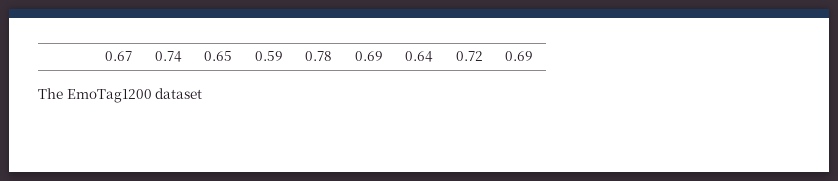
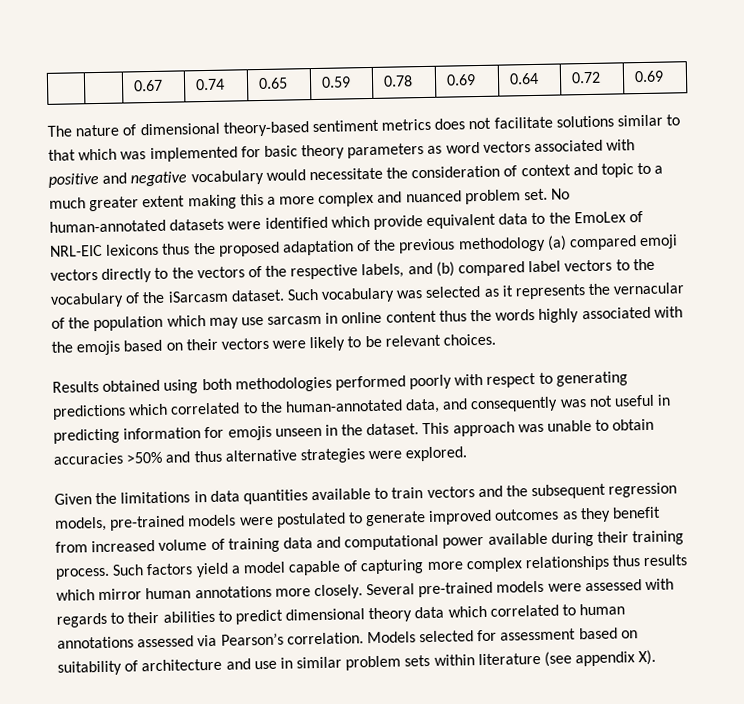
- The EmoTag1200 dataset
+ The nature of dimensional theory-based sentiment metrics does not facilitate solutions similar to that which was implemented for basic theory parameters as word vectors associated with positive and negative vocabulary would necessitate the consideration of context and topic to a much greater extent making this a more complex and nuanced problem set. No human-annotated datasets were identified which provide equivalent data to the EmoLex of NRL-EIC lexicons thus the proposed adaptation of the previous methodology (a) compared emoji vectors directly to the vectors of the respective labels, and (b) compared label vectors to the vocabulary of the iSarcasm dataset. Such vocabulary was selected as it represents the vernacular of the population which may use sarcasm in online content thus the words highly associated with the emojis based on their vectors were likely to be relevant choices.
+ Results obtained using both methodologies performed poorly with respect to generating predictions which correlated to the human-annotated data, and consequently was not useful in predicting information for emojis unseen in the dataset. This approach was unable to obtain accuracies >50% and thus alternative strategies were explored.
+ Given the limitations in data quantities available to train vectors and the subsequent regression models, pre-trained models were postulated to generate improved outcomes as they benefit from increased volume of training data and computational power available during their training process. Such factors yield a model capable of capturing more complex relationships thus results which mirror human annotations more closely. Several pre-trained models were assessed with regards to their abilities to predict dimensional theory data which correlated to human annotations assessed via Pearson’s correlation. Models selected for assessment based on suitability of architecture and use in similar problem sets within literature (see appendix X).

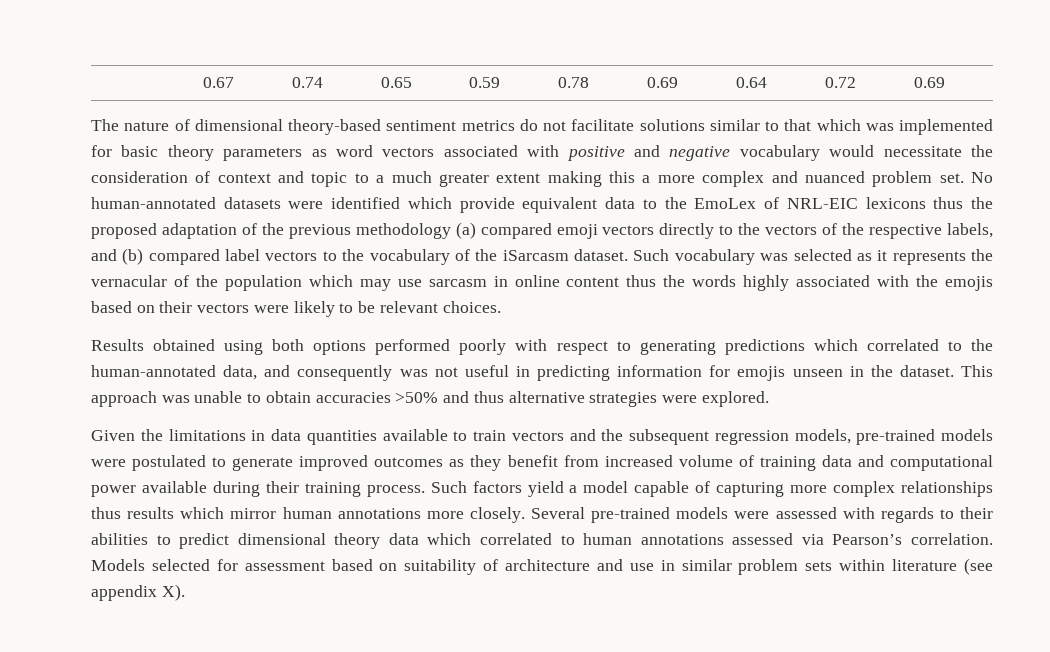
- The nature of dimensional theory-based sentiment metrics does not facilitate solutions similar to that which was implemented for basic theory parameters as word vectors associated with positive and negative vocabulary would necessitate the consideration of context and topic to a much greater extent making this a more complex and nuanced problem set.
+ The nature of dimensional theory-based sentiment metrics do not facilitate solutions similar to that which was implemented for basic theory parameters as word vectors associated with positive and negative vocabulary would necessitate the consideration of context and topic to a much greater extent making this a more complex and nuanced problem set.
- Results obtained using both methodologies performed poorly with respect to generating predictions which correlated to the human-annotated data, and consequently was not useful in predicting information for emojis unseen in the dataset.
+ Results obtained using both options performed poorly with respect to generating predictions which correlated to the human-annotated data, and consequently was not useful in predicting information for emojis unseen in the dataset.

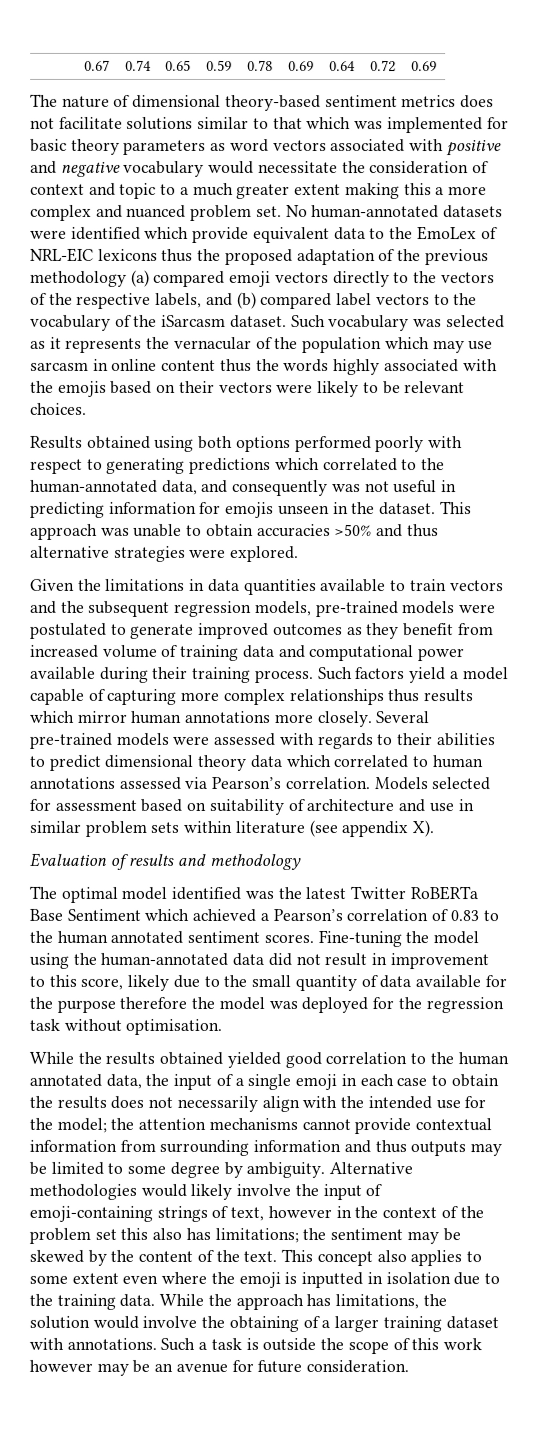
- The nature of dimensional theory-based sentiment metrics do not facilitate solutions similar to that which was implemented for basic theory parameters as word vectors associated with positive and negative vocabulary would necessitate the consideration of context and topic to a much greater extent making this a more complex and nuanced problem set.
+ The nature of dimensional theory-based sentiment metrics does not facilitate solutions similar to that which was implemented for basic theory parameters as word vectors associated with positive and negative vocabulary would necessitate the consideration of context and topic to a much greater extent making this a more complex and nuanced problem set.
+ Evaluation of results and methodology
+ The optimal model identified was the latest Twitter RoBERTa Base Sentiment which achieved a Pearson’s correlation of 0.83 to the human annotated sentiment scores. Fine-tuning the model using the human-annotated data did not result in improvement to this score, likely due to the small quantity of data available for the purpose therefore the model was deployed for the regression task without optimisation.
+ While the results obtained yielded good correlation to the human annotated data, the input of a single emoji in each case to obtain the results does not necessarily align with the intended use for the model; the attention mechanisms cannot provide contextual information from surrounding information and thus outputs may be limited to some degree by ambiguity. Alternative methodologies would likely involve the input of emoji-containing strings of text, however in the context of the problem set this also has limitations; the sentiment may be skewed by the content of the text. This concept also applies to some extent even where the emoji is inputted in isolation due to the training data. While the approach has limitations, the solution would involve the obtaining of a larger training dataset with annotations. Such a task is outside the scope of this work however may be an avenue for future consideration.

